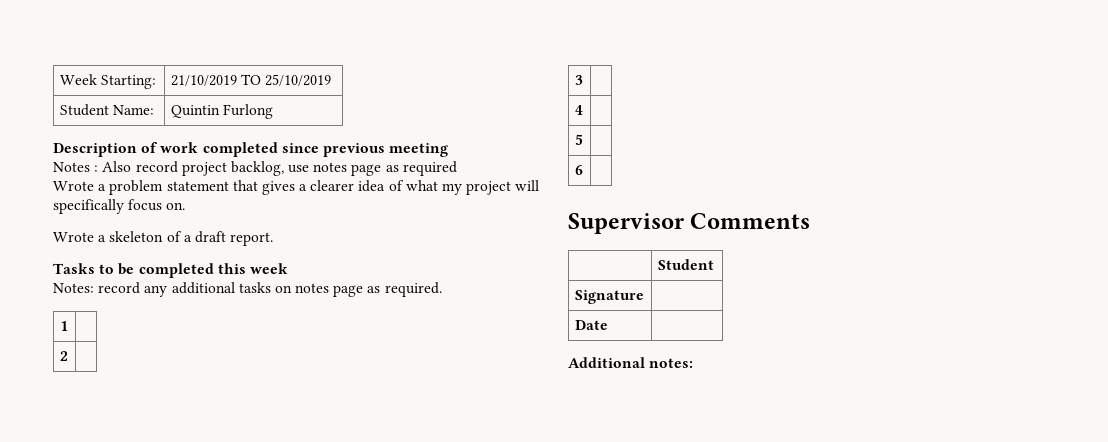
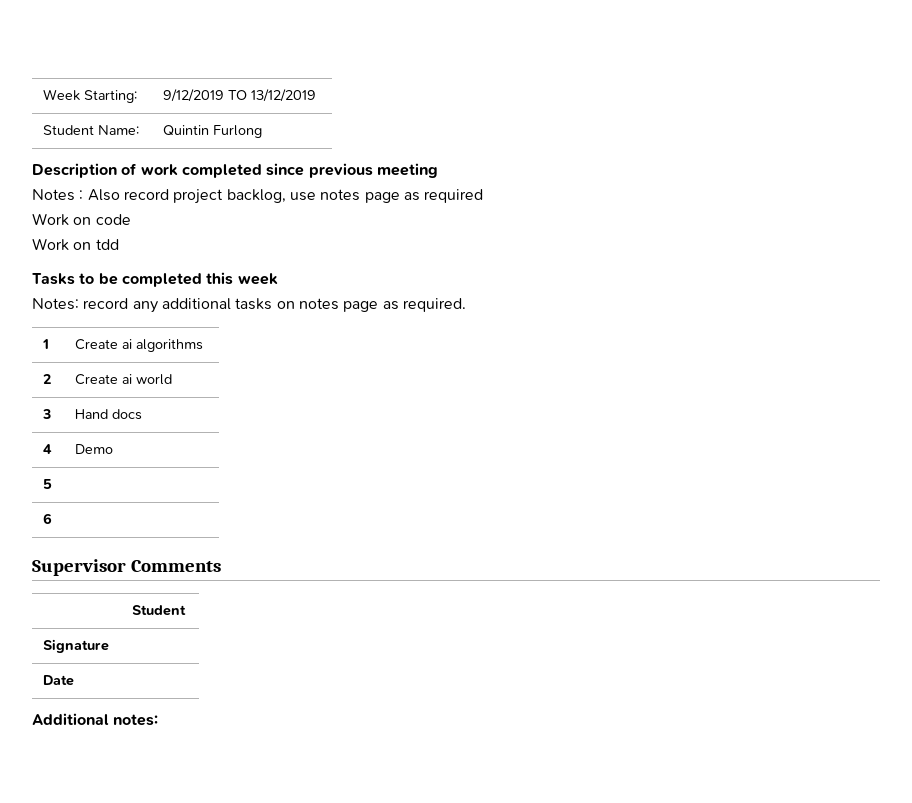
- Week Starting: | 21/10/2019 TO 25/10/2019
+ Week Starting: | 9/12/2019 TO 13/12/2019
- Wrote a problem statement that gives a clearer idea of what my project will specifically focus on.
- Wrote a skeleton of a draft report.
+ Work on code
+ Work on tdd
- 1 |
- 2 |
+ 1 | Create ai algorithms
+ 2 | Create ai world
- 3 |
+ 3 | Hand docs
- 4 |
+ 4 | Demo

